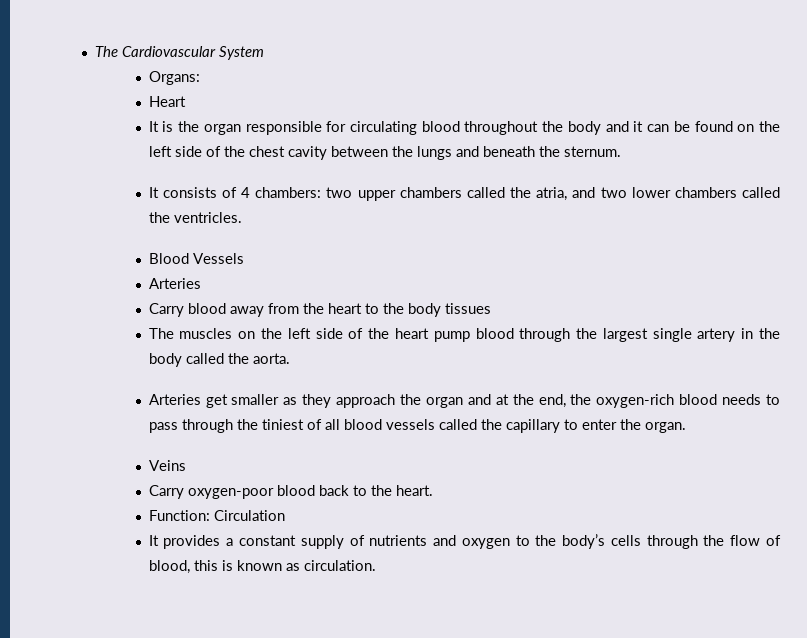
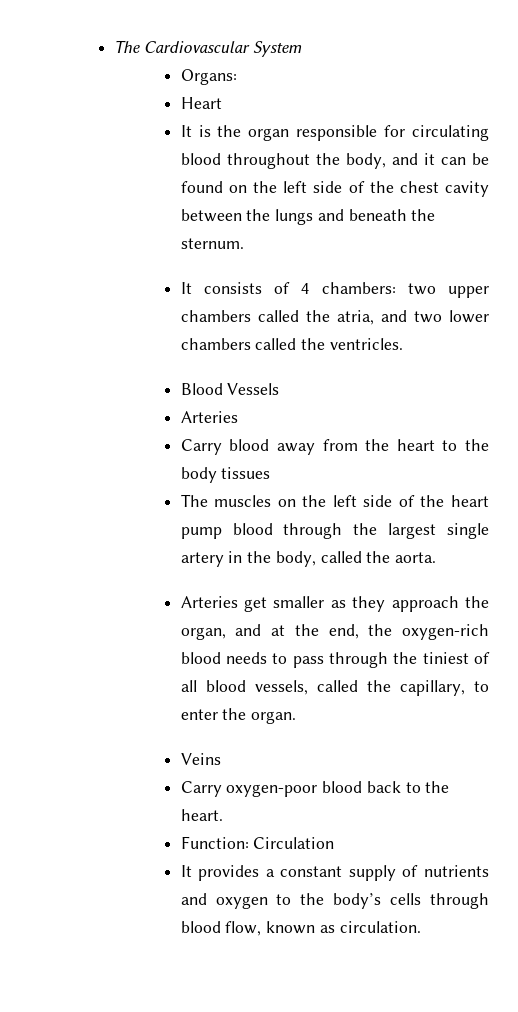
- It is the organ responsible for circulating blood throughout the body and it can be found on the left side of the chest cavity between the lungs and beneath the sternum.
+ It is the organ responsible for circulating blood throughout the body, and it can be found on the left side of the chest cavity between the lungs and beneath the sternum.
- The muscles on the left side of the heart pump blood through the largest single artery in the body called the aorta.
+ The muscles on the left side of the heart pump blood through the largest single artery in the body, called the aorta.
- Arteries get smaller as they approach the organ and at the end, the oxygen-rich blood needs to pass through the tiniest of all blood vessels called the capillary to enter the organ.
+ Arteries get smaller as they approach the organ, and at the end, the oxygen-rich blood needs to pass through the tiniest of all blood vessels, called the capillary, to enter the organ.
- It provides a constant supply of nutrients and oxygen to the body’s cells through the flow of blood, this is known as circulation.
+ It provides a constant supply of nutrients and oxygen to the body’s cells through blood flow, known as circulation.

